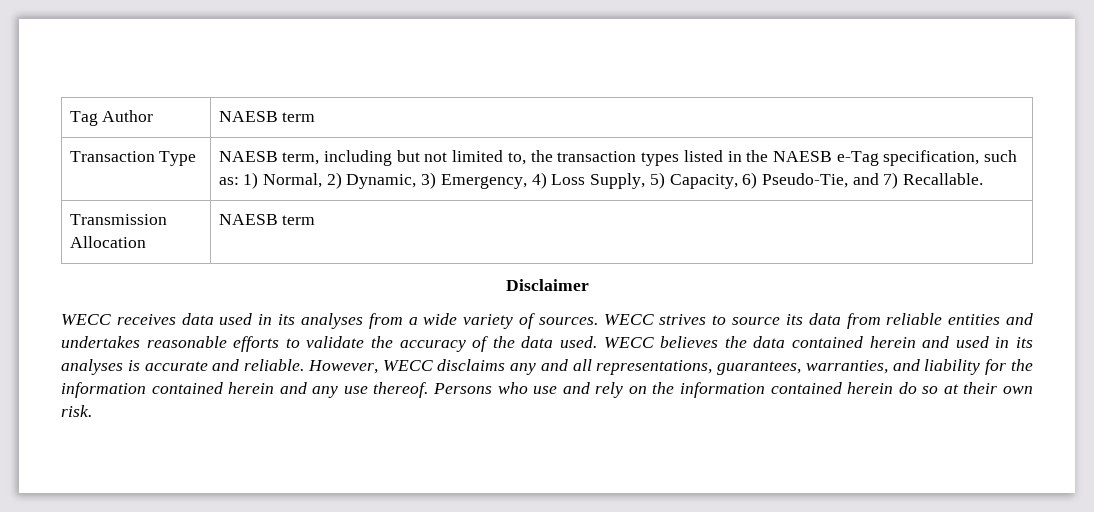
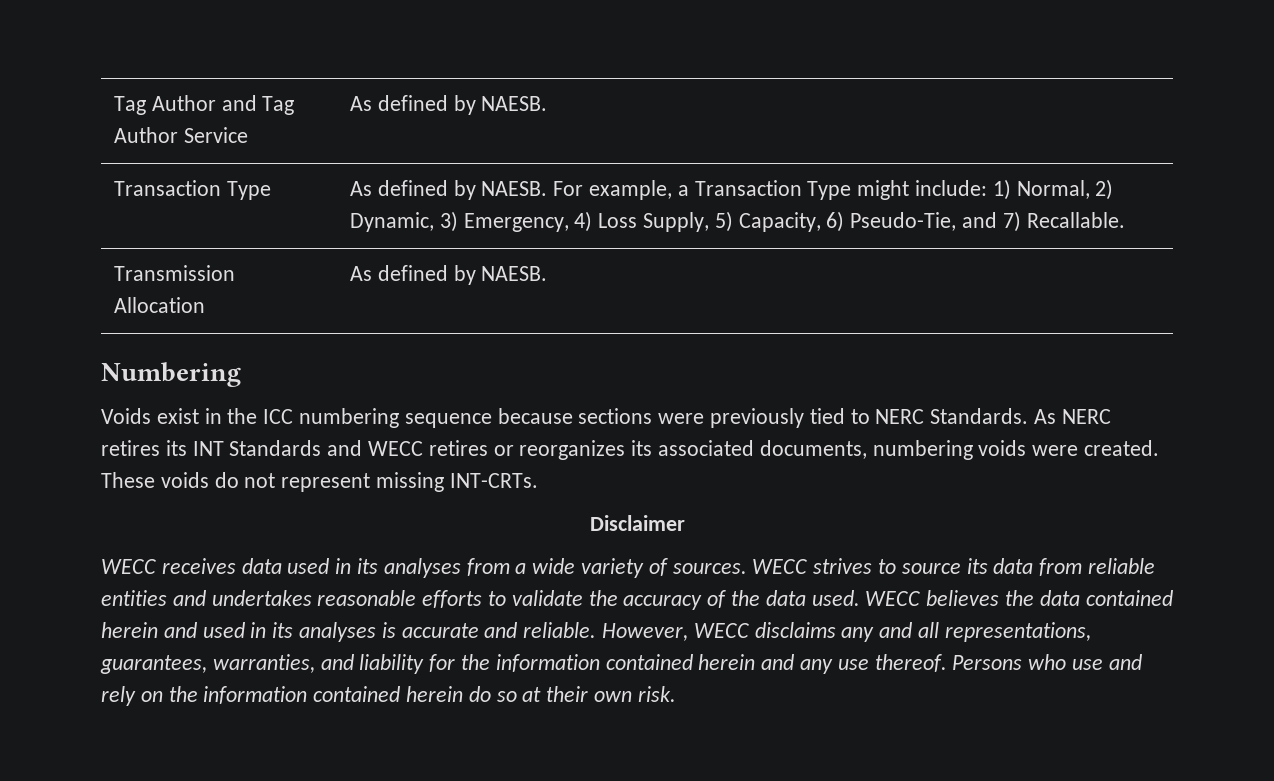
- Tag Author | NAESB term
- Transaction Type | NAESB term, including but not limited to, the transaction types listed in the NAESB e-Tag specification, such as: 1) Normal, 2) Dynamic, 3) Emergency, 4) Loss Supply, 5) Capacity, 6) Pseudo-Tie, and 7) Recallable.
+ Tag Author and Tag Author Service | As defined by NAESB.
+ Transaction Type | As defined by NAESB. For example, a Transaction Type might include: 1) Normal, 2) Dynamic, 3) Emergency, 4) Loss Supply, 5) Capacity, 6) Pseudo-Tie, and 7) Recallable.
- Transmission Allocation | NAESB term
+ Transmission Allocation | As defined by NAESB.
+ Numbering
+ Voids exist in the ICC numbering sequence because sections were previously tied to NERC Standards. As NERC retires its INT Standards and WECC retires or reorganizes its associated documents, numbering voids were created. These voids do not represent missing INT-CRTs.

